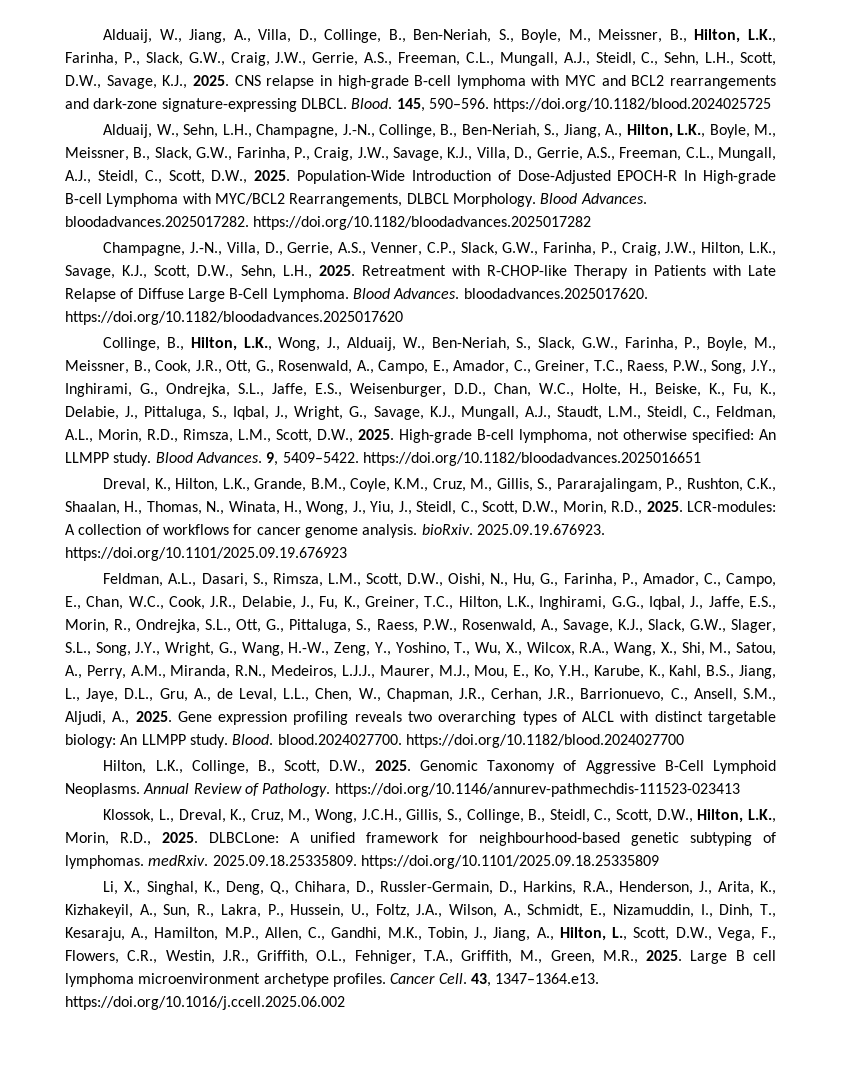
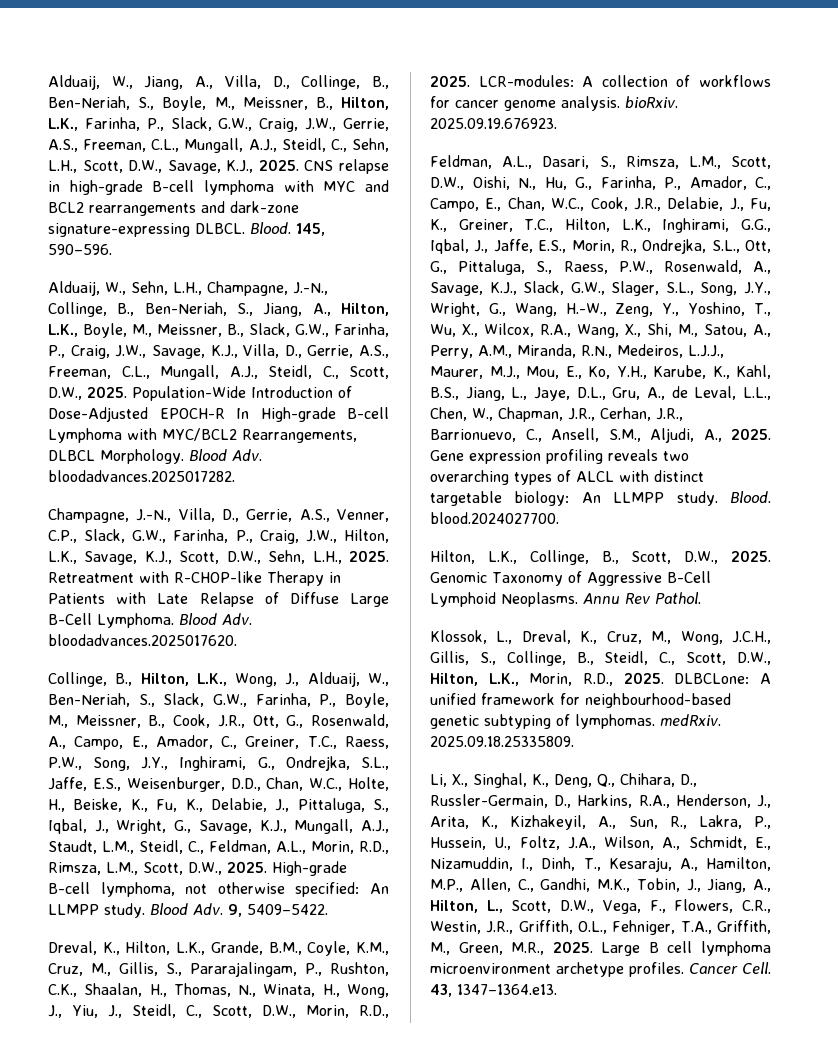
- 145, 590–596. https://doi.org/10.1182/blood.2024025725
+ 145, 590–596.
- Blood Advances. bloodadvances.2025017282. https://doi.org/10.1182/bloodadvances.2025017282
+ Blood Adv. bloodadvances.2025017282.
- Blood Advances. bloodadvances.2025017620. https://doi.org/10.1182/bloodadvances.2025017620
+ Blood Adv. bloodadvances.2025017620.
- Blood Advances. 9, 5409–5422. https://doi.org/10.1182/bloodadvances.2025016651
+ Blood Adv. 9, 5409–5422.
- 2025.09.19.676923. https://doi.org/10.1101/2025.09.19.676923
+ 2025.09.19.676923.
- Blood. blood.2024027700. https://doi.org/10.1182/blood.2024027700
+ Blood. blood.2024027700.
- Annual Review of Pathology. https://doi.org/10.1146/annurev-pathmechdis-111523-023413
+ Annu Rev Pathol.
- 2025.09.18.25335809. https://doi.org/10.1101/2025.09.18.25335809
+ 2025.09.18.25335809.
- 43, 1347–1364.e13. https://doi.org/10.1016/j.ccell.2025.06.002
+ 43, 1347–1364.e13.

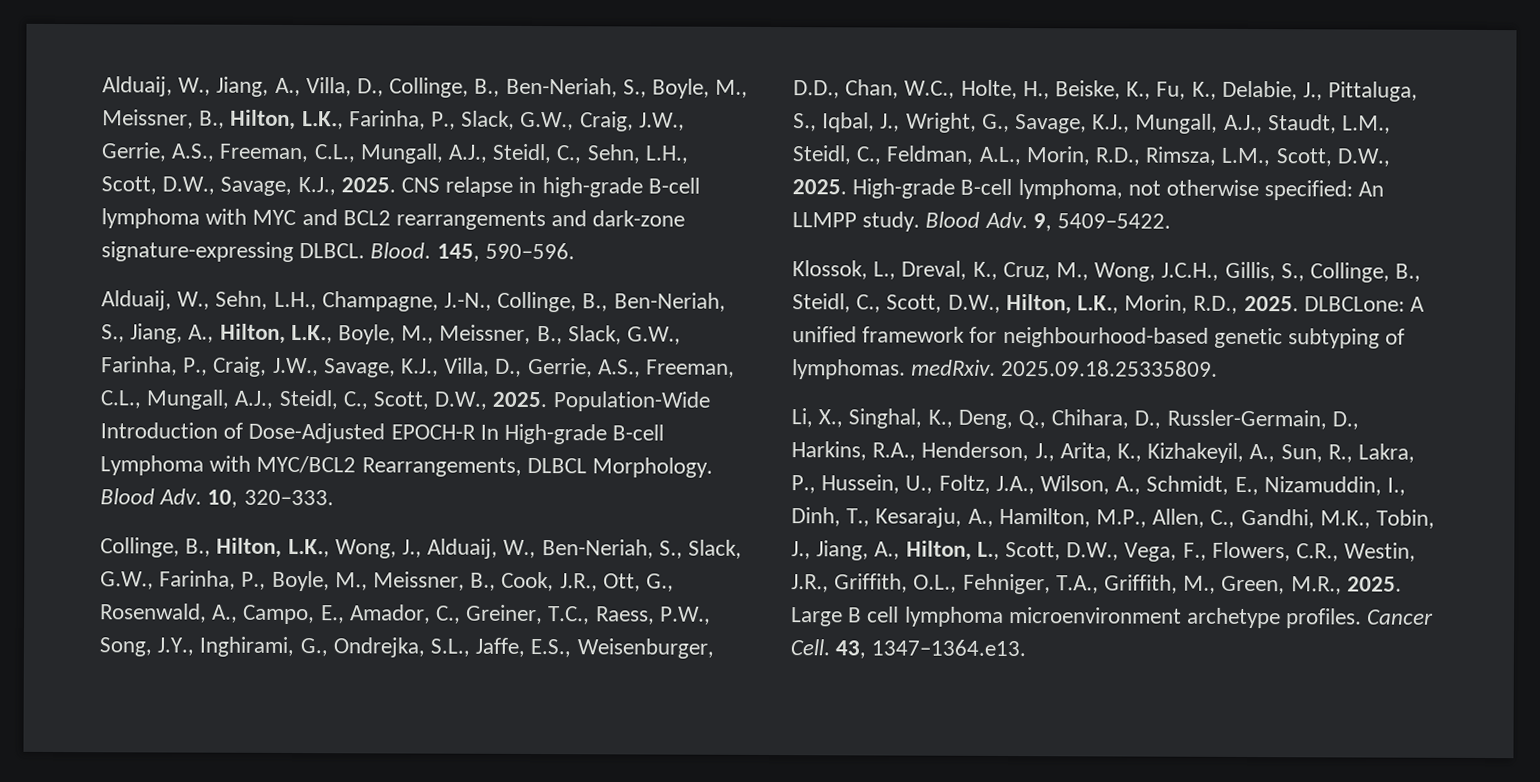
- Blood Adv. bloodadvances.2025017282.
- Champagne, J.-N., Villa, D., Gerrie, A.S., Venner, C.P., Slack, G.W., Farinha, P., Craig, J.W., Hilton, L.K., Savage, K.J., Scott, D.W., Sehn, L.H., 2025. Retreatment with R-CHOP-like Therapy in Patients with Late Relapse of Diffuse Large B-Cell Lymphoma. Blood Adv. bloodadvances.2025017620.
+ Blood Adv. 10, 320–333.
- Dreval, K., Hilton, L.K., Grande, B.M., Coyle, K.M., Cruz, M., Gillis, S., Pararajalingam, P., Rushton, C.K., Shaalan, H., Thomas, N., Winata, H., Wong, J., Yiu, J., Steidl, C., Scott, D.W., Morin, R.D., 2025. LCR-modules: A collection of workflows for cancer genome analysis. bioRxiv. 2025.09.19.676923.
- Feldman, A.L., Dasari, S., Rimsza, L.M., Scott, D.W., Oishi, N., Hu, G., Farinha, P., Amador, C., Campo, E., Chan, W.C., Cook, J.R., Delabie, J., Fu, K., Greiner, T.C., Hilton, L.K., Inghirami, G.G., Iqbal, J., Jaffe, E.S., Morin, R., Ondrejka, S.L., Ott, G., Pittaluga, S., Raess, P.W., Rosenwald, A., Savage, K.J., Slack, G.W., Slager, S.L., Song, J.Y., Wright, G., Wang, H.-W., Zeng, Y., Yoshino, T., Wu, X., Wilcox, R.A., Wang, X., Shi, M., Satou, A., Perry, A.M., Miranda, R.N., Medeiros, L.J.J., Maurer, M.J., Mou, E., Ko, Y.H., Karube, K., Kahl, B.S., Jiang, L., Jaye, D.L., Gru, A., de Leval, L.L., Chen, W., Chapman, J.R., Cerhan, J.R., Barrionuevo, C., Ansell, S.M., Aljudi, A., 2025. Gene expression profiling reveals two overarching types of ALCL with distinct targetable biology: An LLMPP study. Blood. blood.2024027700.
- Hilton, L.K., Collinge, B., Scott, D.W., 2025. Genomic Taxonomy of Aggressive B-Cell Lymphoid Neoplasms. Annu Rev Pathol.

